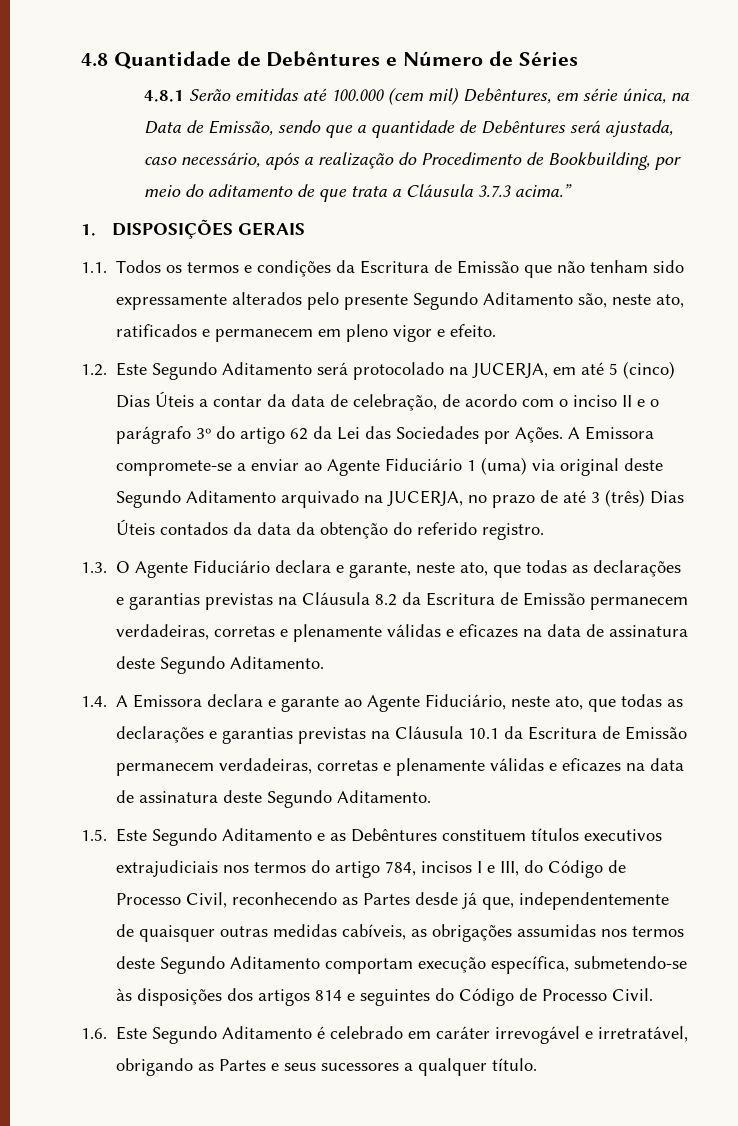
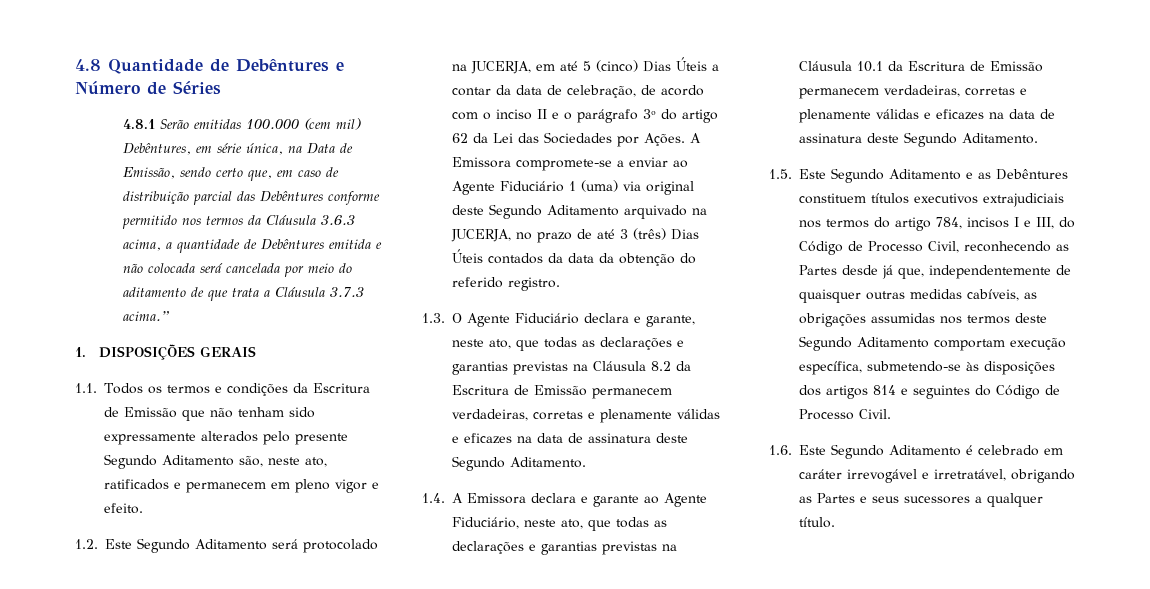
- 4.8.1 Serão emitidas até 100.000 (cem mil) Debêntures, em série única, na Data de Emissão, sendo que a quantidade de Debêntures será ajustada, caso necessário, após a realização do Procedimento de Bookbuilding, por meio do aditamento de que trata a Cláusula 3.7.3 acima.”
+ 4.8.1 Serão emitidas 100.000 (cem mil) Debêntures, em série única, na Data de Emissão, sendo certo que, em caso de distribuição parcial das Debêntures conforme permitido nos termos da Cláusula 3.6.3 acima, a quantidade de Debêntures emitida e não colocada será cancelada por meio do aditamento de que trata a Cláusula 3.7.3 acima.”

